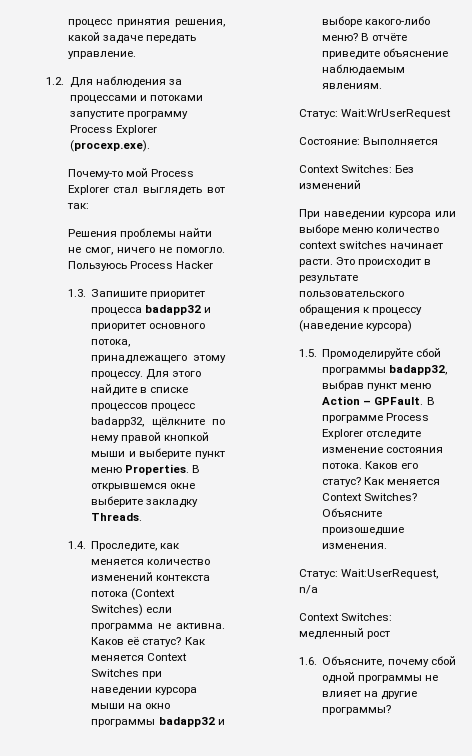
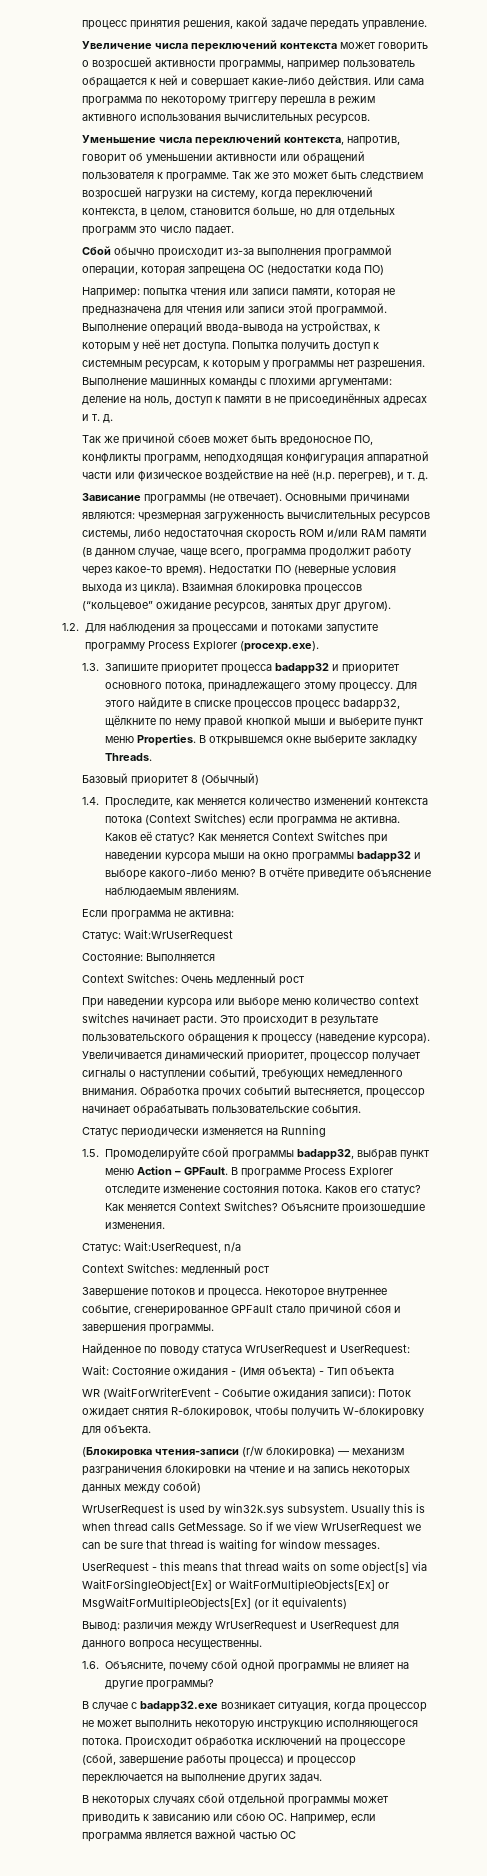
+ Увеличение числа переключений контекста может говорить о возросшей активности программы, например пользователь обращается к ней и совершает какие-либо действия. Или сама программа по некоторому триггеру перешла в режим активного использования вычислительных ресурсов.
+ Уменьшение числа переключений контекста, напротив, говорит об уменьшении активности или обращений пользователя к программе. Так же это может быть следствием возросшей нагрузки на систему, когда переключений контекста, в целом, становится больше, но для отдельных программ это число падает.
+ Сбой обычно происходит из-за выполнения программой операции, которая запрещена ОС (недостатки кода ПО)
+ Например: попытка чтения или записи памяти, которая не предназначена для чтения или записи этой программой. Выполнение операций ввода-вывода на устройствах, к которым у неё нет доступа. Попытка получить доступ к системным ресурсам, к которым у программы нет разрешения. Выполнение машинных команды с плохими аргументами: деление на ноль, доступ к памяти в не присоединённых адресах и т. д.
+ Так же причиной сбоев может быть вредоносное ПО, конфликты программ, неподходящая конфигурация аппаратной части или физическое воздействие на неё (н.р. перегрев), и т. д.
+ Зависание программы (не отвечает). Основными причинами являются: чрезмерная загруженность вычислительных ресурсов системы, либо недостаточная скорость ROM и/или RAM памяти (в данном случае, чаще всего, программа продолжит работу через какое-то время). Недостатки ПО (неверные условия выхода из цикла). Взаимная блокировка процессов (“кольцевое” ожидание ресурсов, занятых друг другом).
- Почему-то мой Process Explorer стал выглядеть вот так:
- Решения проблемы найти не смог, ничего не помогло. Пользуюсь Process Hacker
+ Базовый приоритет 8 (Обычный)
+ Если программа не активна:
- Context Switches: Без изменений
+ Context Switches: Очень медленный рост
- Это происходит в результате пользовательского обращения к процессу (наведение курсора)
+ Это происходит в результате пользовательского обращения к процессу (наведение курсора). Увеличивается динамический приоритет, процессор получает сигналы о наступлении событий, требующих немедленного внимания. Обработка прочих событий вытесняется, процессор начинает обрабатывать пользовательские события.
+ Статус периодически изменяется на Running
+ Завершение потоков и процесса. Некоторое внутреннее событие, сгенерированное GPFault стало причиной сбоя и завершения программы.
+ Найденное по поводу статуса WrUserRequest и UserRequest:
+ Wait: Состояние ожидания - (Имя объекта) - Тип объекта
+ WR (WaitForWriterEvent - Событие ожидания записи): Поток ожидает снятия R-блокировок, чтобы получить W-блокировку для объекта.
+ (Блокировка чтения-записи (r/w блокировка) — механизм разграничения блокировки на чтение и на запись некоторых данных между собой)
+ WrUserRequest is used by win32k.sys subsystem. Usually this is when thread calls GetMessage. So if we view WrUserRequest we can be sure that thread is waiting for window messages.
+ UserRequest - this means that thread waits on some object[s] via WaitForSingleObject[Ex] or WaitForMultipleObjects[Ex] or MsgWaitForMultipleObjects[Ex] (or it equivalents)
+ Вывод: различия между WrUserRequest и UserRequest для данного вопроса несущественны.
+ В случае с badapp32.exe возникает ситуация, когда процессор не может выполнить некоторую инструкцию исполняющегося потока. Происходит обработка исключений на процессоре (сбой, завершение работы процесса) и процессор переключается на выполнение других задач.
+ В некоторых случаях сбой отдельной программы может приводить к зависанию или сбою ОС. Например, если программа является важной частью ОС

